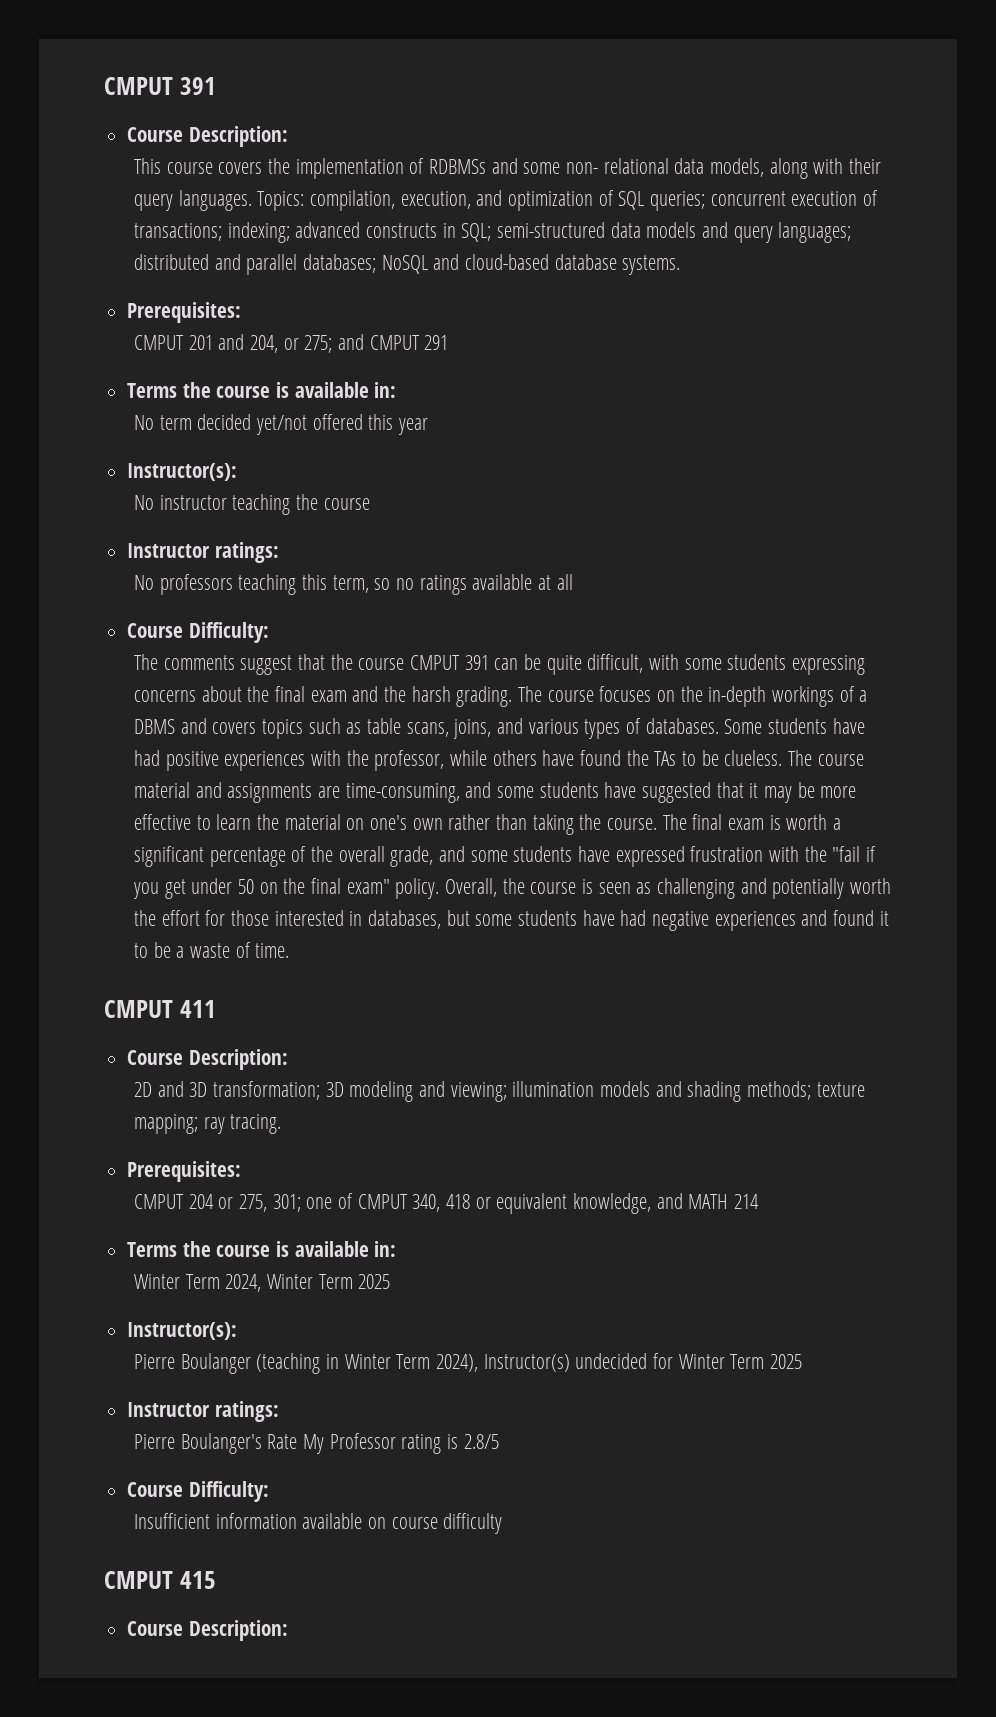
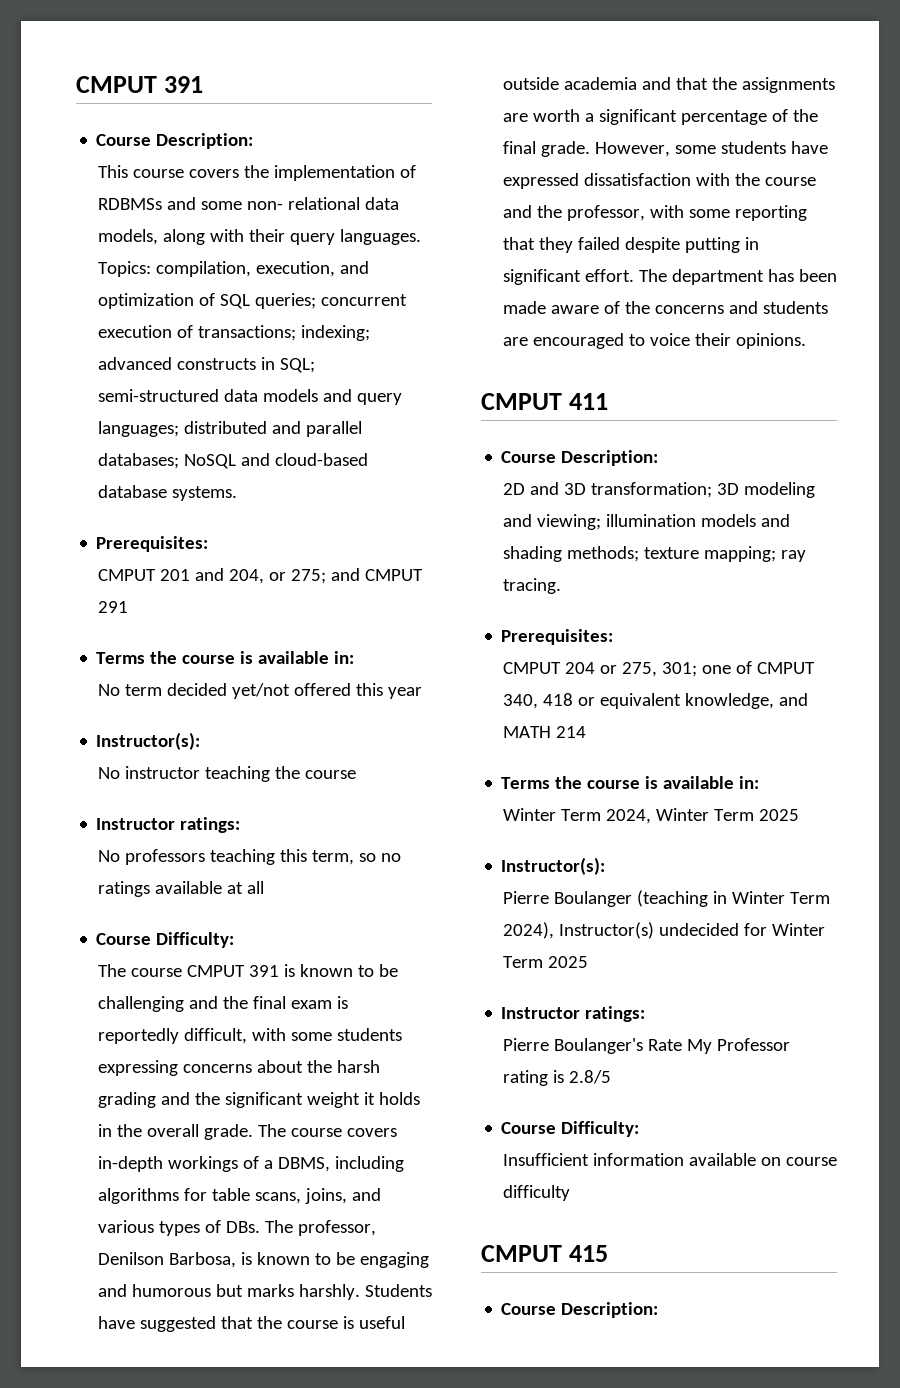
- The comments suggest that the course CMPUT 391 can be quite difficult, with some students expressing concerns about the final exam and the harsh grading. The course focuses on the in-depth workings of a DBMS and covers topics such as table scans, joins, and various types of databases. Some students have had positive experiences with the professor, while others have found the TAs to be clueless. The course material and assignments are time-consuming, and some students have suggested that it may be more effective to learn the material on one's own rather than taking the course. The final exam is worth a significant percentage of the overall grade, and some students have expressed frustration with the "fail if you get under 50 on the final exam" policy. Overall, the course is seen as challenging and potentially worth the effort for those interested in databases, but some students have had negative experiences and found it to be a waste of time.
+ The course CMPUT 391 is known to be challenging and the final exam is reportedly difficult, with some students expressing concerns about the harsh grading and the significant weight it holds in the overall grade. The course covers in-depth workings of a DBMS, including algorithms for table scans, joins, and various types of DBs. The professor, Denilson Barbosa, is known to be engaging and humorous but marks harshly. Students have suggested that the course is useful outside academia and that the assignments are worth a significant percentage of the final grade. However, some students have expressed dissatisfaction with the course and the professor, with some reporting that they failed despite putting in significant effort. The department has been made aware of the concerns and students are encouraged to voice their opinions.

